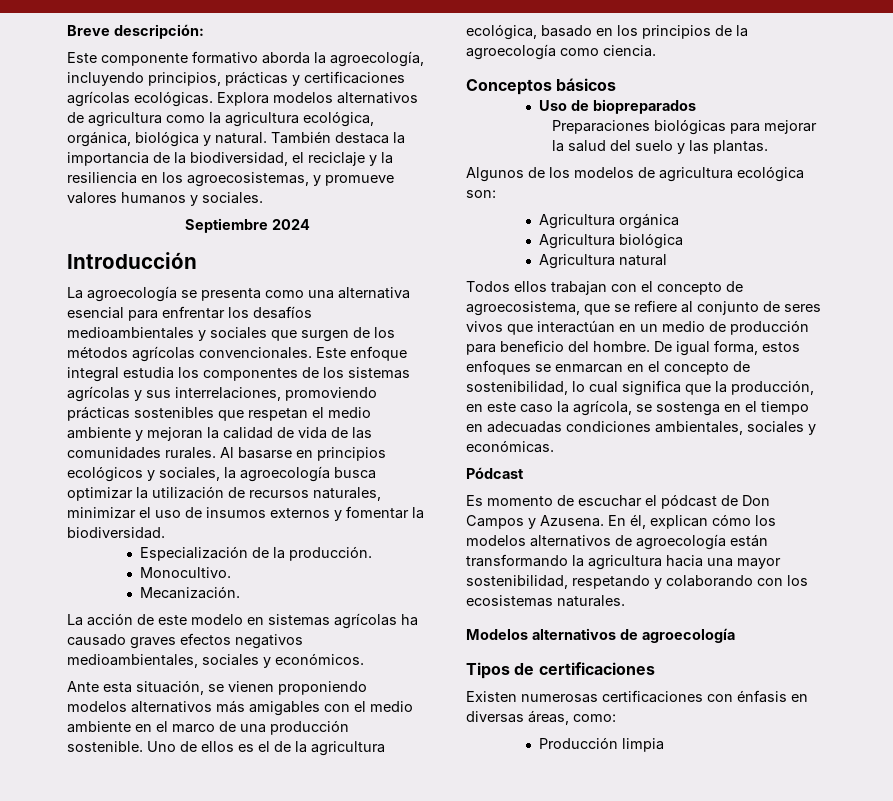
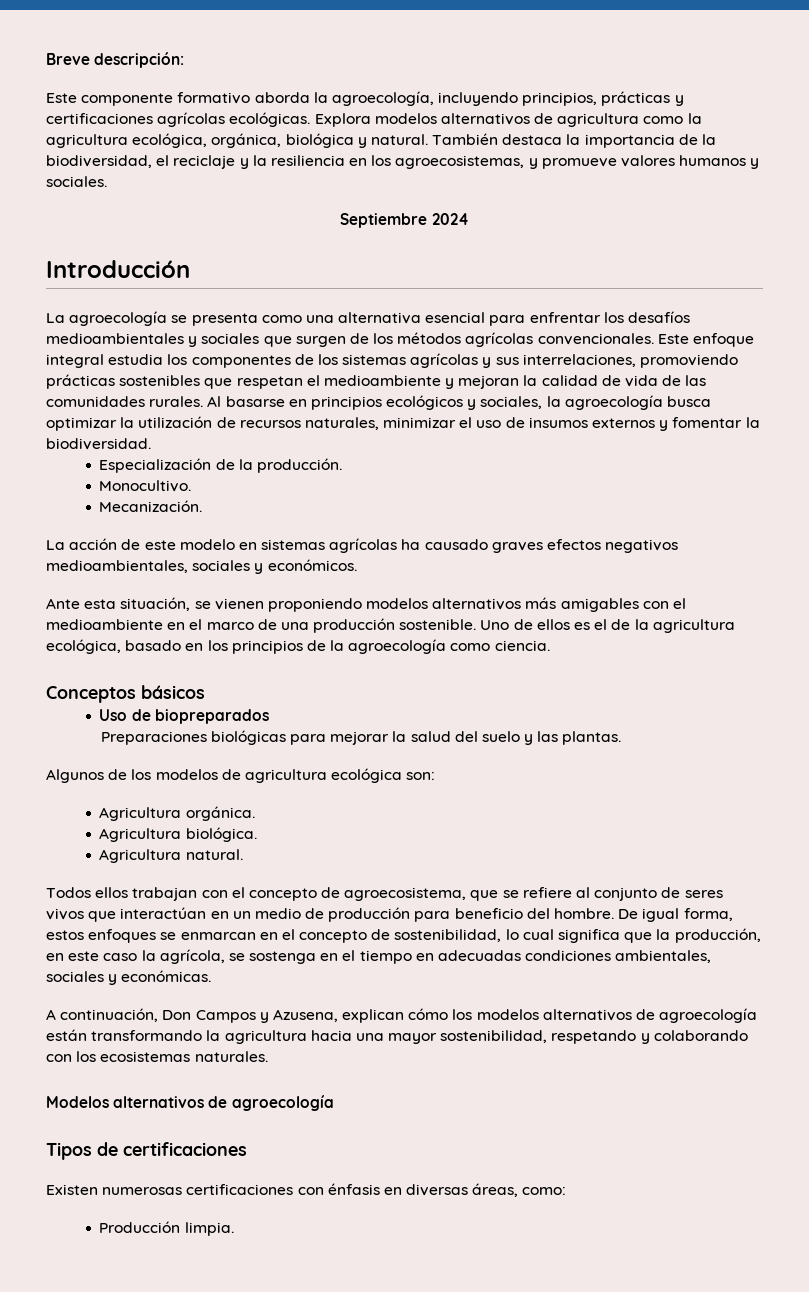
- Este enfoque integral estudia los componentes de los sistemas agrícolas y sus interrelaciones, promoviendo prácticas sostenibles que respetan el medio ambiente y mejoran la calidad de vida de las comunidades rurales.
+ Este enfoque integral estudia los componentes de los sistemas agrícolas y sus interrelaciones, promoviendo prácticas sostenibles que respetan el medioambiente y mejoran la calidad de vida de las comunidades rurales.
- Ante esta situación, se vienen proponiendo modelos alternativos más amigables con el medio ambiente en el marco de una producción sostenible.
+ Ante esta situación, se vienen proponiendo modelos alternativos más amigables con el medioambiente en el marco de una producción sostenible.
- Agricultura orgánica
- Agricultura biológica
- Agricultura natural
+ Agricultura orgánica.
+ Agricultura biológica.
+ Agricultura natural.
- Pódcast
- Es momento de escuchar el pódcast de Don Campos y Azusena. En él, explican cómo los modelos alternativos de agroecología están transformando la agricultura hacia una mayor sostenibilidad, respetando y colaborando con los ecosistemas naturales.
+ A continuación, Don Campos y Azusena, explican cómo los modelos alternativos de agroecología están transformando la agricultura hacia una mayor sostenibilidad, respetando y colaborando con los ecosistemas naturales.
- Producción limpia
+ Producción limpia.

